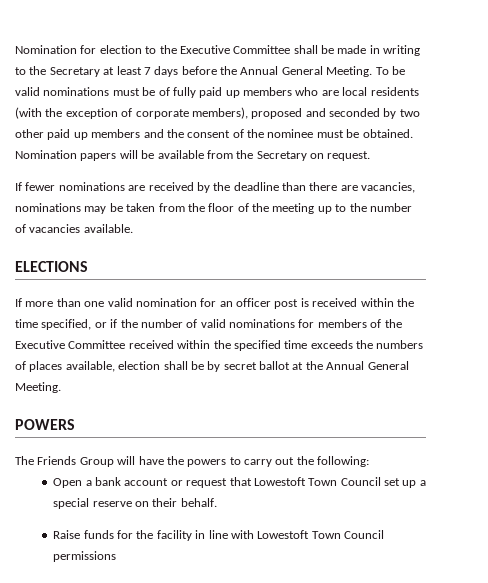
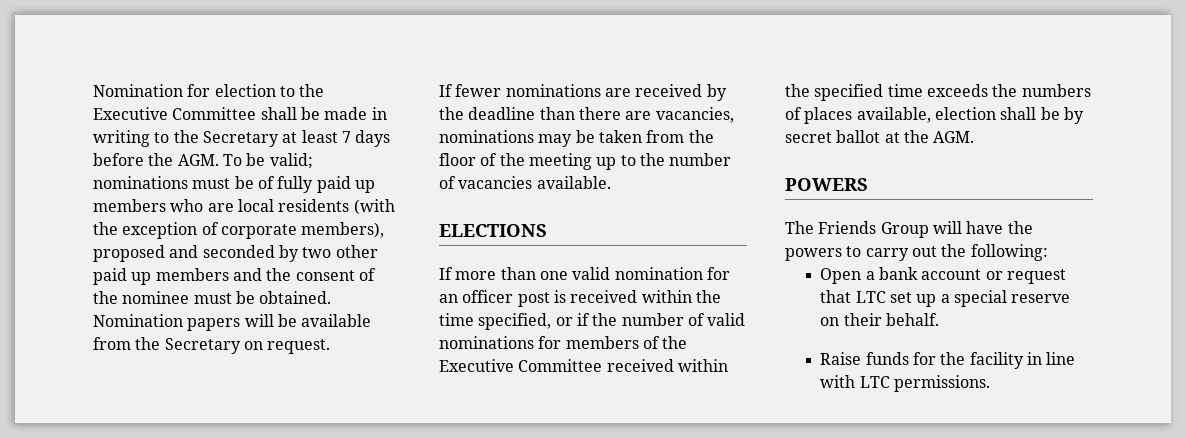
- Nomination for election to the Executive Committee shall be made in writing to the Secretary at least 7 days before the Annual General Meeting. To be valid nominations must be of fully paid up members who are local residents (with the exception of corporate members), proposed and seconded by two other paid up members and the consent of the nominee must be obtained.
+ Nomination for election to the Executive Committee shall be made in writing to the Secretary at least 7 days before the AGM. To be valid; nominations must be of fully paid up members who are local residents (with the exception of corporate members), proposed and seconded by two other paid up members and the consent of the nominee must be obtained.
- If more than one valid nomination for an officer post is received within the time specified, or if the number of valid nominations for members of the Executive Committee received within the specified time exceeds the numbers of places available, election shall be by secret ballot at the Annual General Meeting.
+ If more than one valid nomination for an officer post is received within the time specified, or if the number of valid nominations for members of the Executive Committee received within the specified time exceeds the numbers of places available, election shall be by secret ballot at the AGM.
- Open a bank account or request that Lowestoft Town Council set up a special reserve on their behalf.
+ Open a bank account or request that LTC set up a special reserve on their behalf.
- Raise funds for the facility in line with Lowestoft Town Council permissions
+ Raise funds for the facility in line with LTC permissions.

